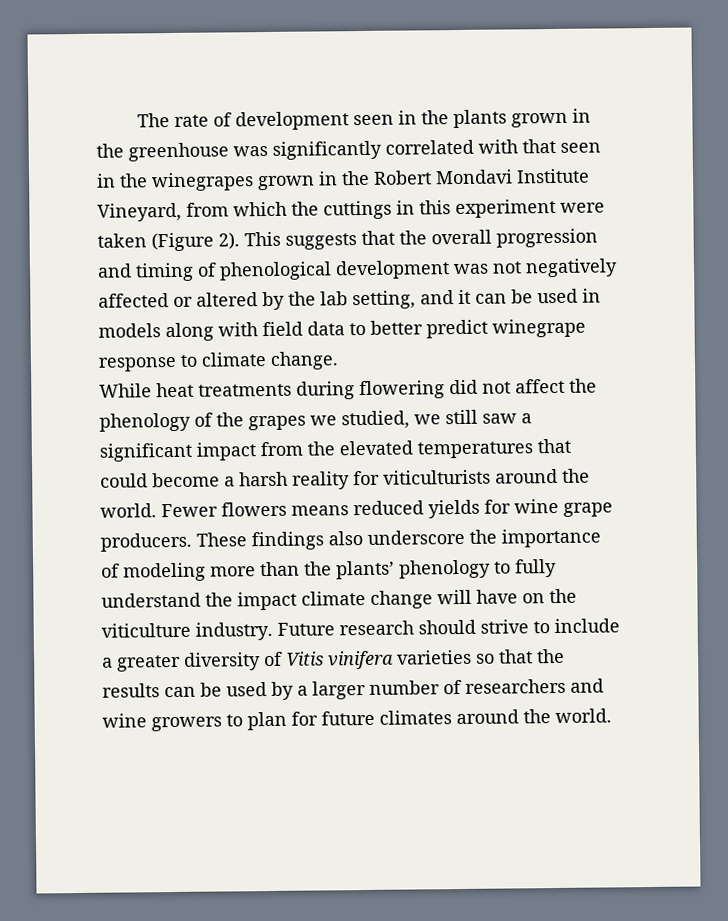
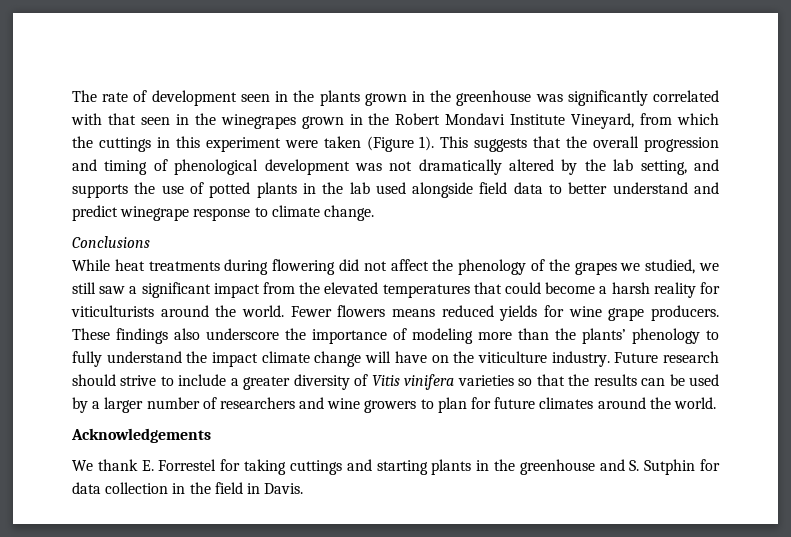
- The rate of development seen in the plants grown in the greenhouse was significantly correlated with that seen in the winegrapes grown in the Robert Mondavi Institute Vineyard, from which the cuttings in this experiment were taken (Figure 2).
+ The rate of development seen in the plants grown in the greenhouse was significantly correlated with that seen in the winegrapes grown in the Robert Mondavi Institute Vineyard, from which the cuttings in this experiment were taken (Figure 1).
- This suggests that the overall progression and timing of phenological development was not negatively affected or altered by the lab setting, and it can be used in models along with field data to better predict winegrape response to climate change.
+ This suggests that the overall progression and timing of phenological development was not dramatically altered by the lab setting, and supports the use of potted plants in the lab used alongside field data to better understand and predict winegrape response to climate change.
+ Conclusions
+ Acknowledgements
+ We thank E. Forrestel for taking cuttings and starting plants in the greenhouse and S. Sutphin for data collection in the field in Davis.

